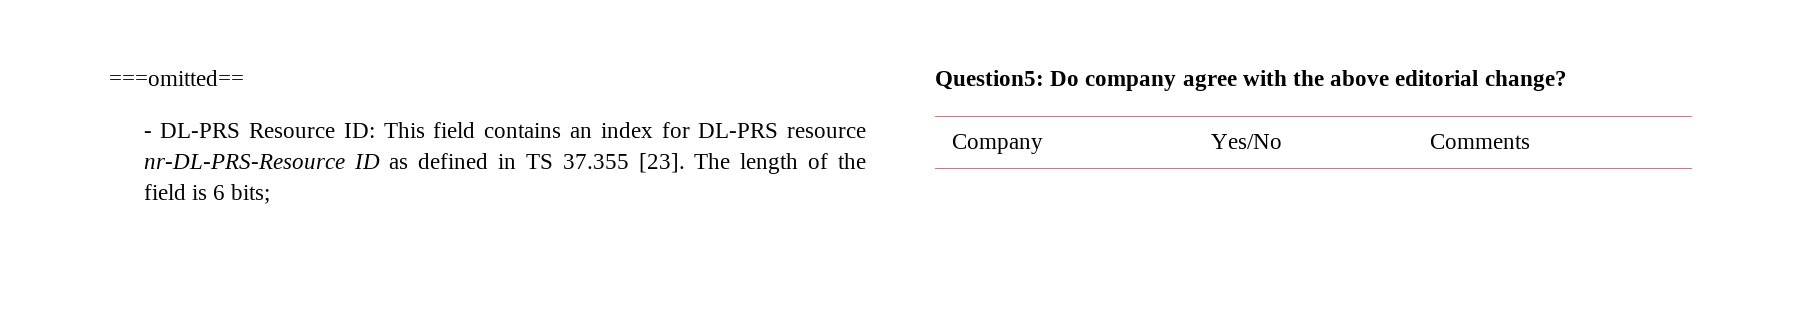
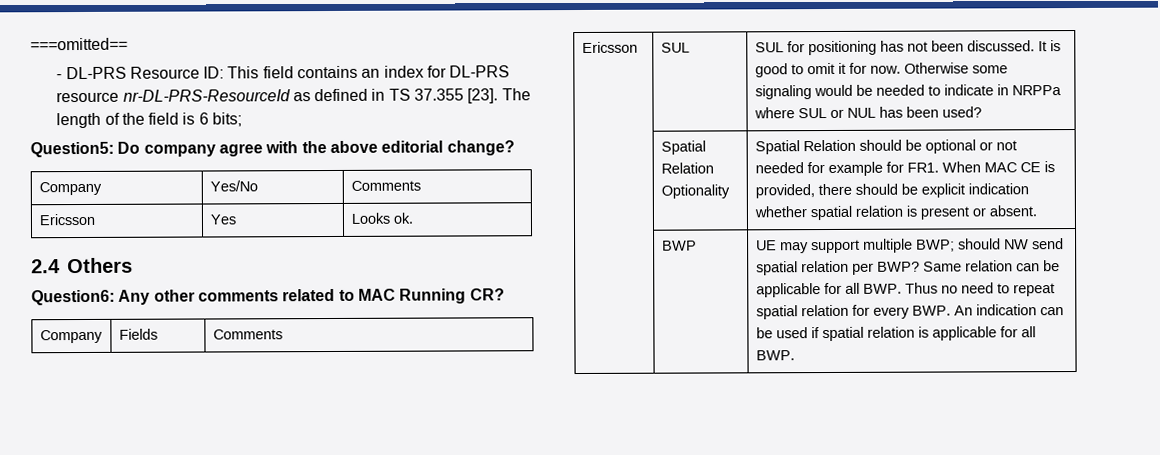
- - DL-PRS Resource ID: This field contains an index for DL-PRS resource nr-DL-PRS-Resource ID as defined in TS 37.355 [23].
+ - DL-PRS Resource ID: This field contains an index for DL-PRS resource nr-DL-PRS-ResourceId as defined in TS 37.355 [23].
+ Ericsson | Yes | Looks ok.
+ 2.4 Others
+ Question6: Any other comments related to MAC Running CR?
+ Company | Fields | Comments
+ Ericsson | SUL | SUL for positioning has not been discussed. It is good to omit it for now. Otherwise some signaling would be needed to indicate in NRPPa where SUL or NUL has been used?
+ | Spatial Relation Optionality | Spatial Relation should be optional or not needed for example for FR1. When MAC CE is provided, there should be explicit indication whether spatial relation is present or absent.
+ | BWP | UE may support multiple BWP; should NW send spatial relation per BWP? Same relation can be applicable for all BWP. Thus no need to repeat spatial relation for every BWP. An indication can be used if spatial relation is applicable for all BWP.

